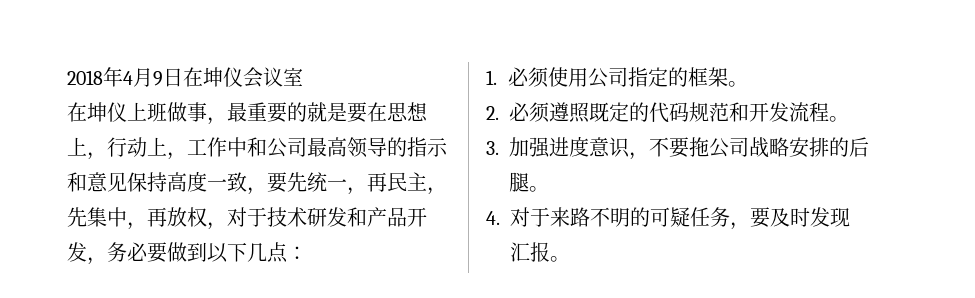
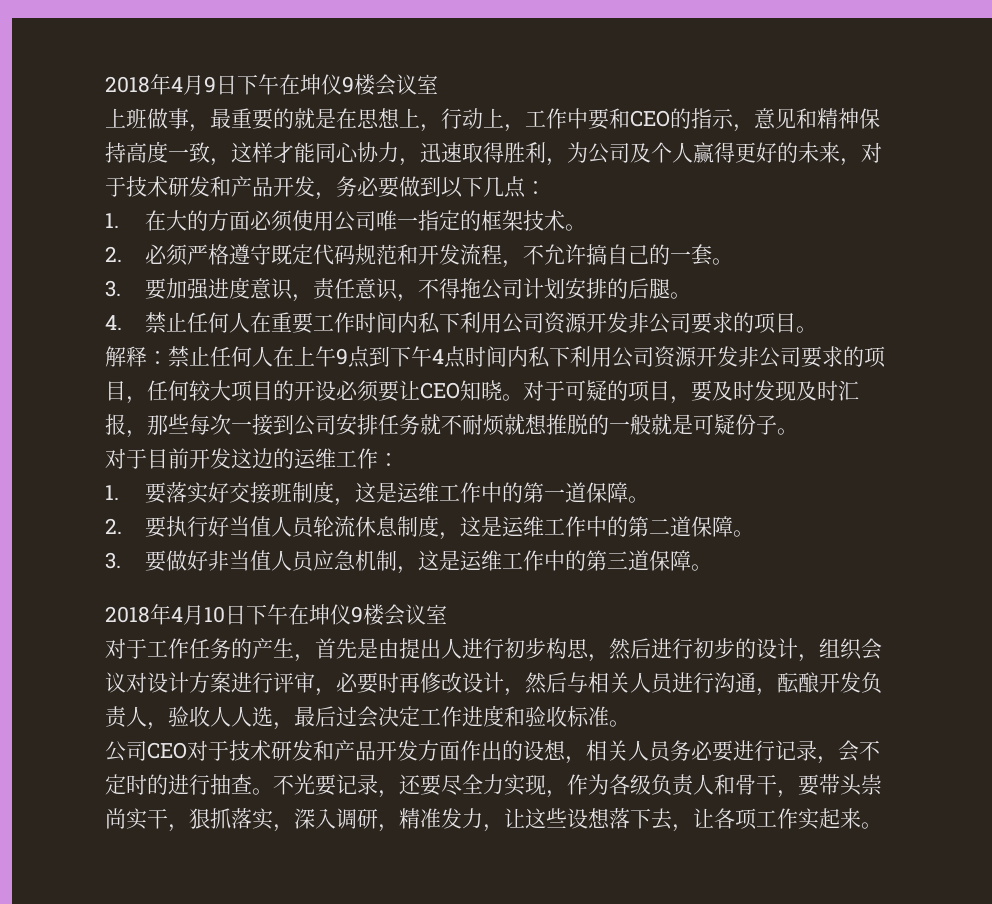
- 2018年4月9日在坤仪会议室
- 在坤仪上班做事，最重要的就是要在思想上，行动上，工作中和公司最高领导的指示和意见保持高度一致，要先统一，再民主，先集中，再放权，对于技术研发和产品开发，务必要做到以下几点：
+ 2018年4月9日下午在坤仪9楼会议室
+ 上班做事，最重要的就是在思想上，行动上，工作中要和CEO的指示，意见和精神保持高度一致，这样才能同心协力，迅速取得胜利，为公司及个人赢得更好的未来，对于技术研发和产品开发，务必要做到以下几点：
- 1.必须使用公司指定的框架。
+ 1.在大的方面必须使用公司唯一指定的框架技术。
- 2.必须遵照既定的代码规范和开发流程。
- 3.加强进度意识，不要拖公司战略安排的后腿。
- 4.对于来路不明的可疑任务，要及时发现汇报。
+ 2.必须严格遵守既定代码规范和开发流程，不允许搞自己的一套。
+ 3.要加强进度意识，责任意识，不得拖公司计划安排的后腿。
+ 4.禁止任何人在重要工作时间内私下利用公司资源开发非公司要求的项目。
+ 解释：禁止任何人在上午9点到下午4点时间内私下利用公司资源开发非公司要求的项目，任何较大项目的开设必须要让CEO知晓。对于可疑的项目，要及时发现及时汇报，那些每次一接到公司安排任务就不耐烦就想推脱的一般就是可疑份子。
+ 对于目前开发这边的运维工作：
+ 1.要落实好交接班制度，这是运维工作中的第一道保障。
+ 2.要执行好当值人员轮流休息制度，这是运维工作中的第二道保障。
+ 3.要做好非当值人员应急机制，这是运维工作中的第三道保障。
+ 2018年4月10日下午在坤仪9楼会议室
+ 对于工作任务的产生，首先是由提出人进行初步构思，然后进行初步的设计，组织会议对设计方案进行评审，必要时再修改设计，然后与相关人员进行沟通，酝酿开发负责人，验收人人选，最后过会决定工作进度和验收标准。
+ 公司CEO对于技术研发和产品开发方面作出的设想，相关人员务必要进行记录，会不定时的进行抽查。不光要记录，还要尽全力实现，作为各级负责人和骨干，要带头崇尚实干，狠抓落实，深入调研，精准发力，让这些设想落下去，让各项工作实起来。

